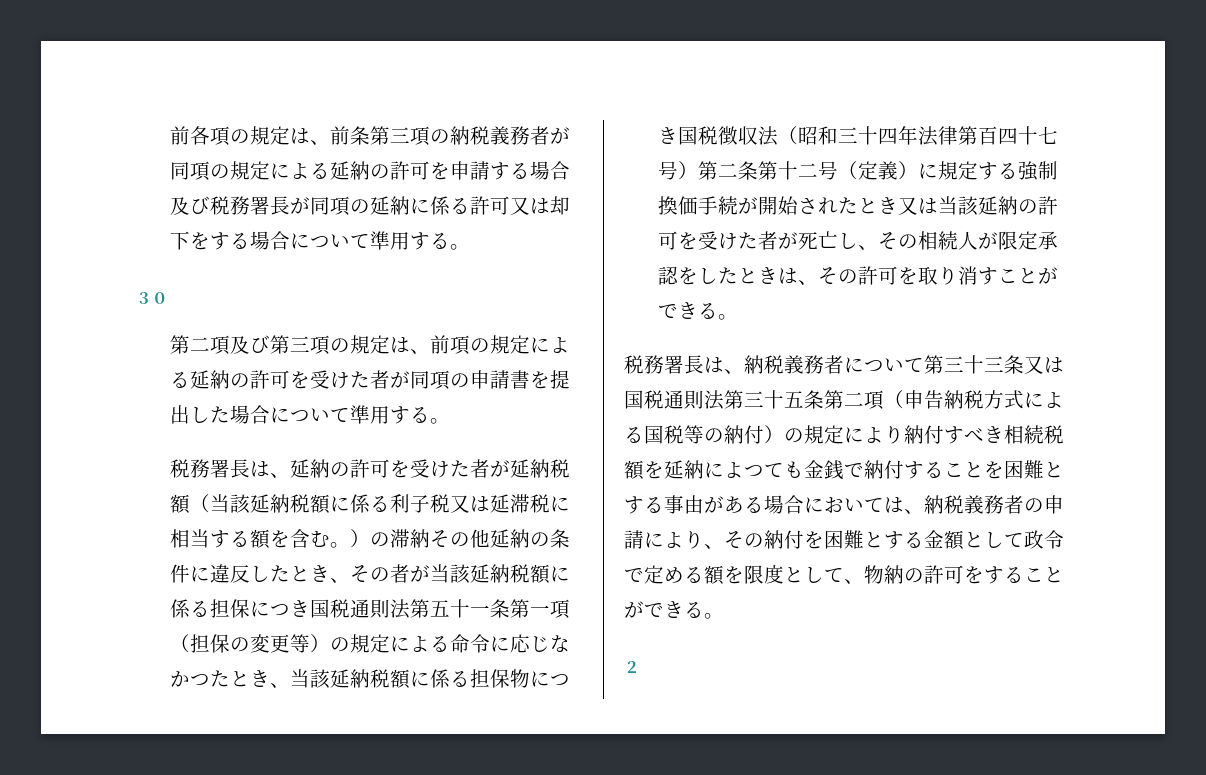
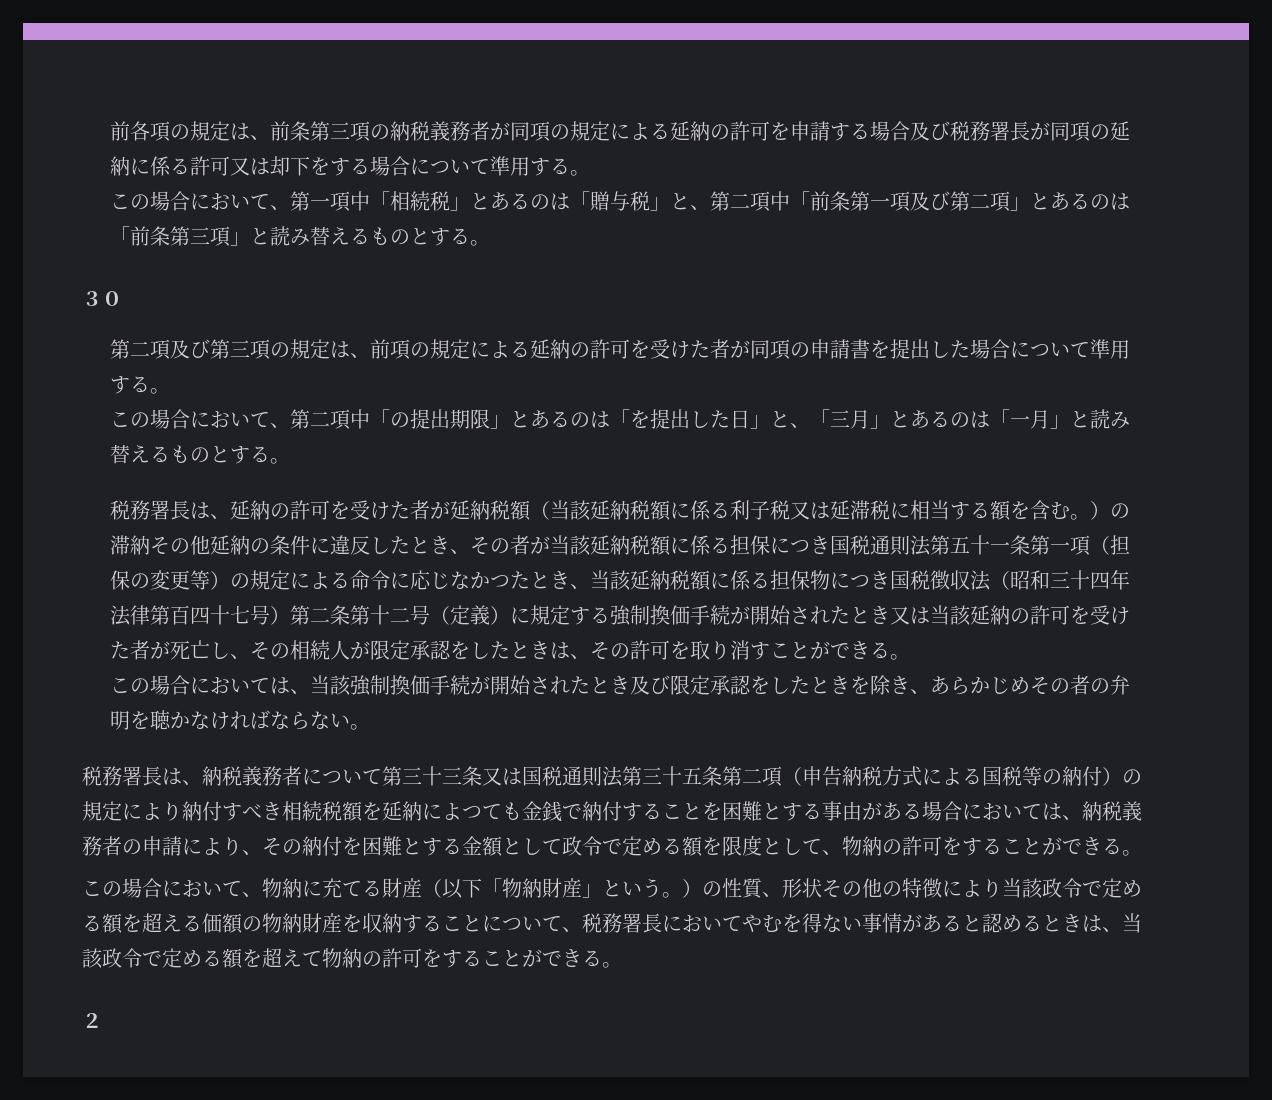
+ この場合において、第一項中「相続税」とあるのは「贈与税」と、第二項中「前条第一項及び第二項」とあるのは「前条第三項」と読み替えるものとする。
+ この場合において、第二項中「の提出期限」とあるのは「を提出した日」と、「三月」とあるのは「一月」と読み替えるものとする。
+ この場合においては、当該強制換価手続が開始されたとき及び限定承認をしたときを除き、あらかじめその者の弁明を聴かなければならない。
+ この場合において、物納に充てる財産（以下「物納財産」という。）の性質、形状その他の特徴により当該政令で定める額を超える価額の物納財産を収納することについて、税務署長においてやむを得ない事情があると認めるときは、当該政令で定める額を超えて物納の許可をすることができる。

